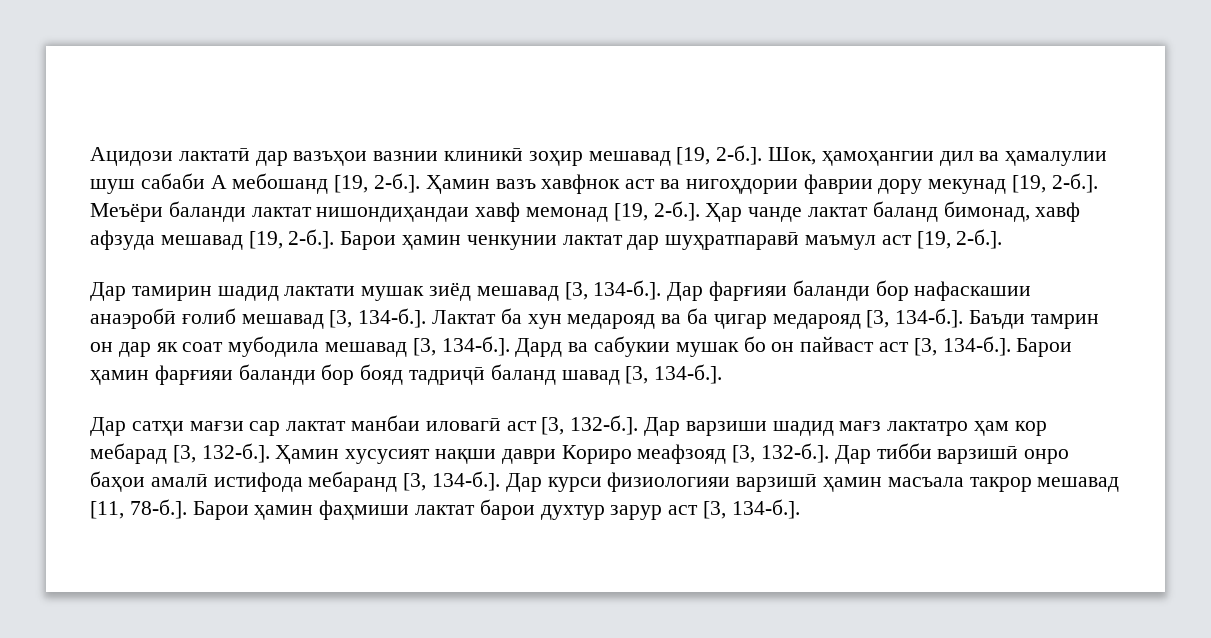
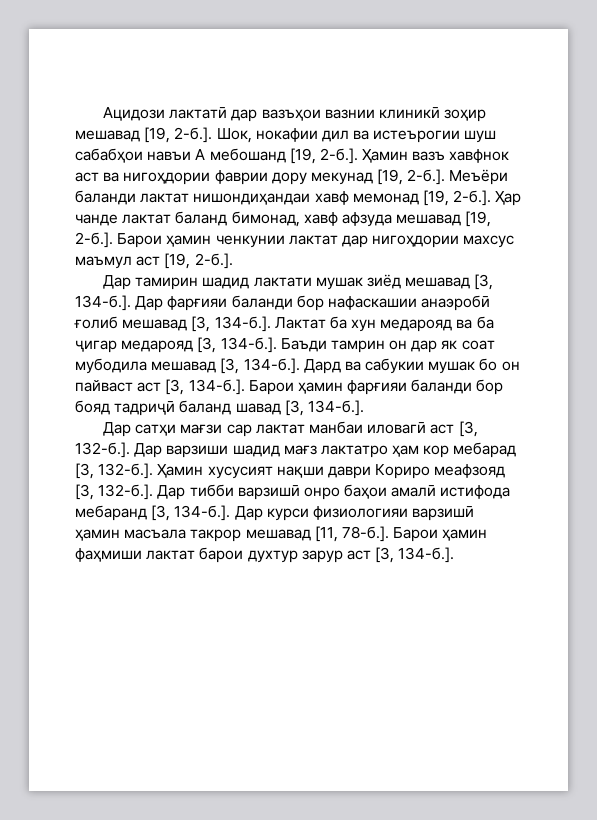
- Ацидози лактатӣ дар вазъҳои вазнии клиникӣ зоҳир мешавад [19, 2-б.]. Шок, ҳамоҳангии дил ва ҳамалулии шуш сабаби A мебошанд [19, 2-б.]. Ҳамин вазъ хавфнок аст ва нигоҳдории фаврии дору мекунад [19, 2-б.]. Меъёри баланди лактат нишондиҳандаи хавф мемонад [19, 2-б.]. Ҳар чанде лактат баланд бимонад, хавф афзуда мешавад [19, 2-б.]. Барои ҳамин ченкунии лактат дар шуҳратпаравӣ маъмул аст [19, 2-б.].
+ Ацидози лактатӣ дар вазъҳои вазнии клиникӣ зоҳир мешавад [19, 2-б.]. Шок, нокафии дил ва истеърогии шуш сабабҳои навъи A мебошанд [19, 2-б.]. Ҳамин вазъ хавфнок аст ва нигоҳдории фаврии дору мекунад [19, 2-б.]. Меъёри баланди лактат нишондиҳандаи хавф мемонад [19, 2-б.]. Ҳар чанде лактат баланд бимонад, хавф афзуда мешавад [19, 2-б.]. Барои ҳамин ченкунии лактат дар нигоҳдории махсус маъмул аст [19, 2-б.].

